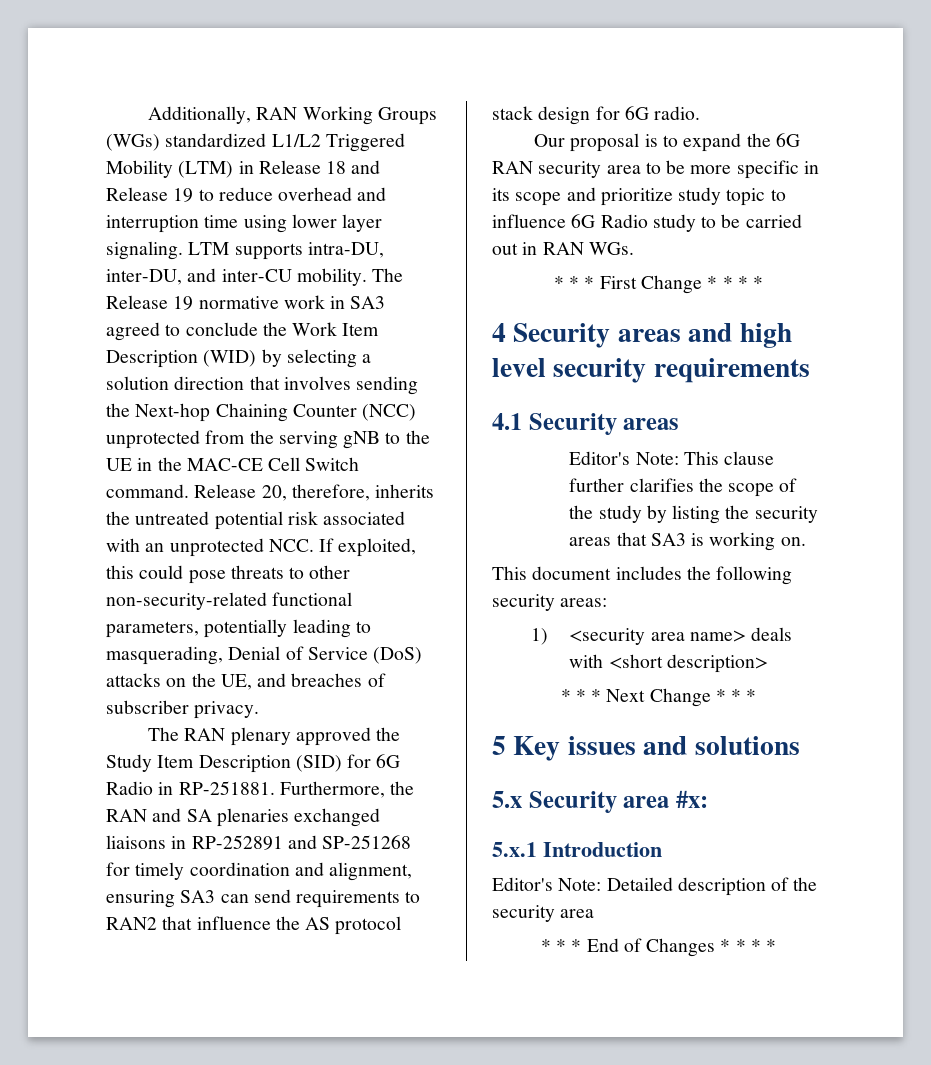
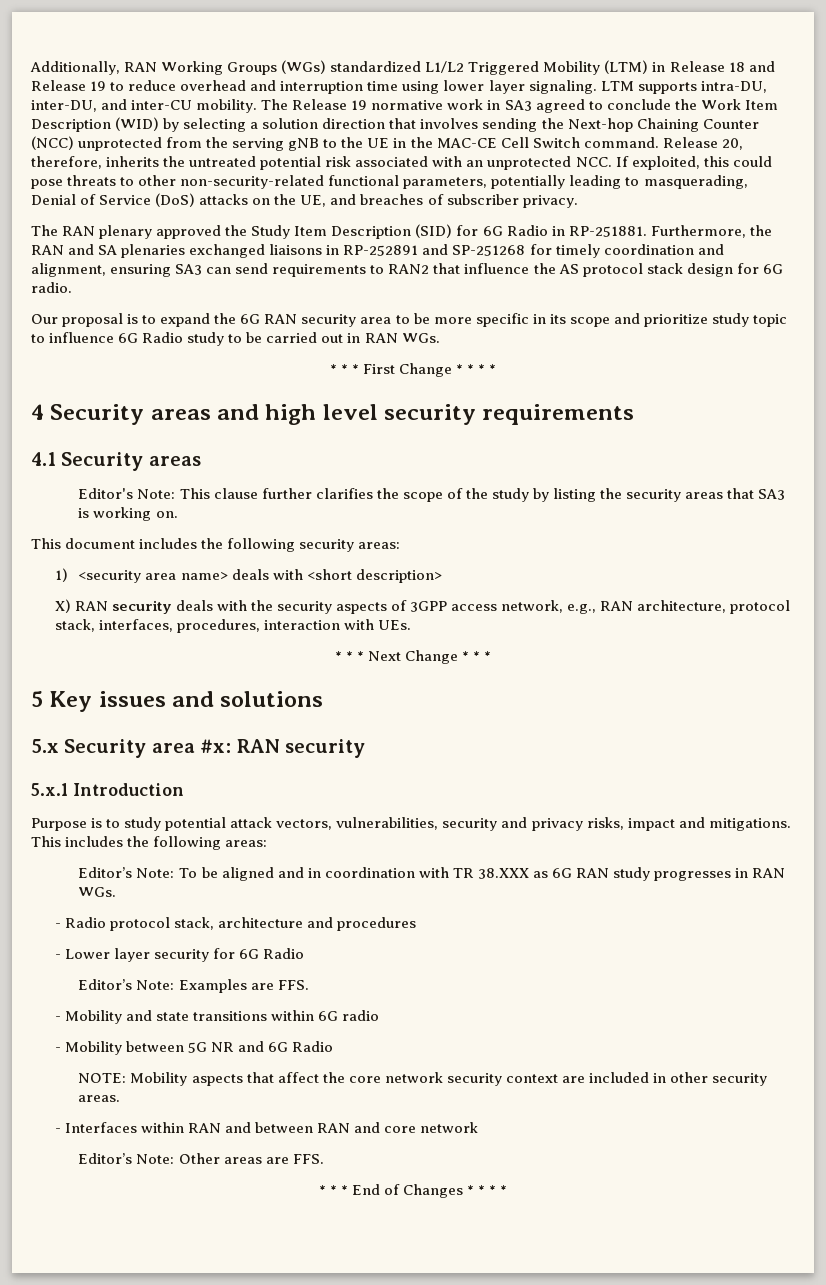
+ X) RAN security deals with the security aspects of 3GPP access network, e.g., RAN architecture, protocol stack, interfaces, procedures, interaction with UEs.
- 5.x Security area #x:
+ 5.x Security area #x: RAN security
- Editor's Note: Detailed description of the security area
+ Purpose is to study potential attack vectors, vulnerabilities, security and privacy risks, impact and mitigations. This includes the following areas:
+ Editor’s Note: To be aligned and in coordination with TR 38.XXX as 6G RAN study progresses in RAN WGs.
+ - Radio protocol stack, architecture and procedures
+ - Lower layer security for 6G Radio
+ Editor’s Note: Examples are FFS.
+ - Mobility and state transitions within 6G radio
+ - Mobility between 5G NR and 6G Radio
+ NOTE: Mobility aspects that affect the core network security context are included in other security areas.
+ - Interfaces within RAN and between RAN and core network
+ Editor’s Note: Other areas are FFS.

